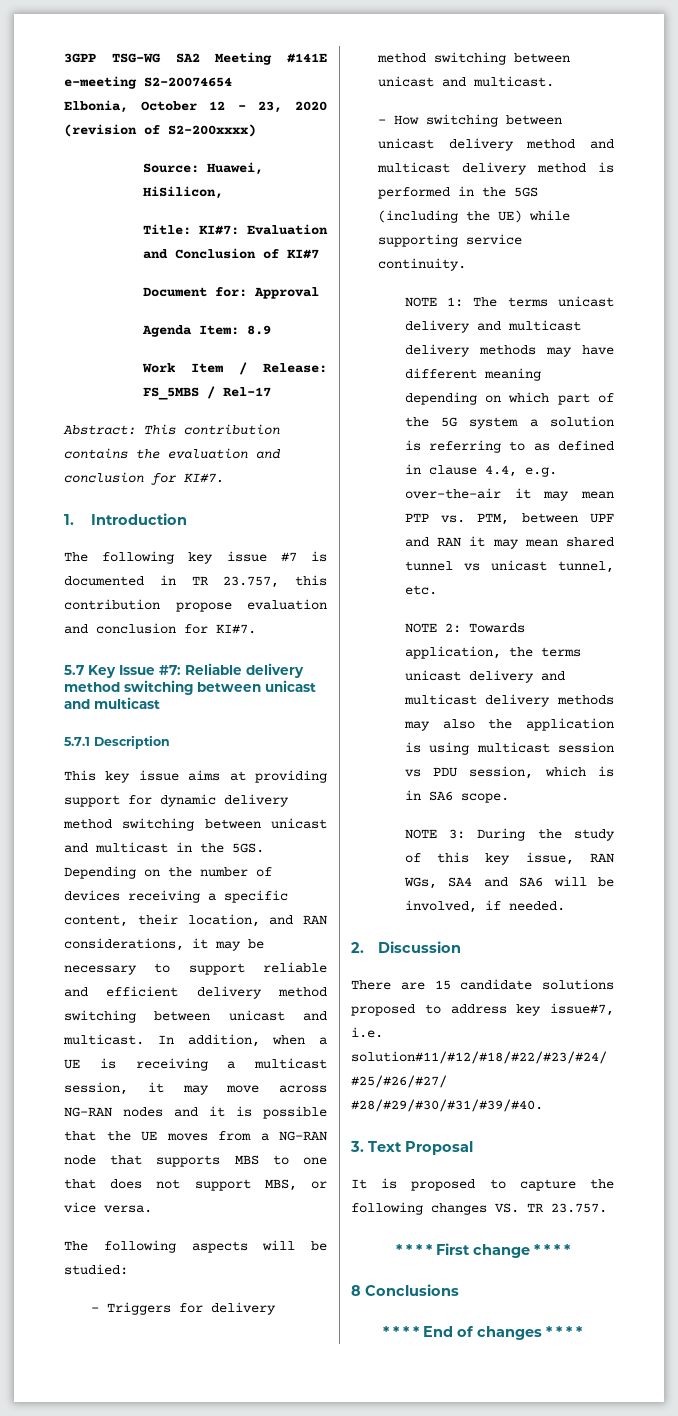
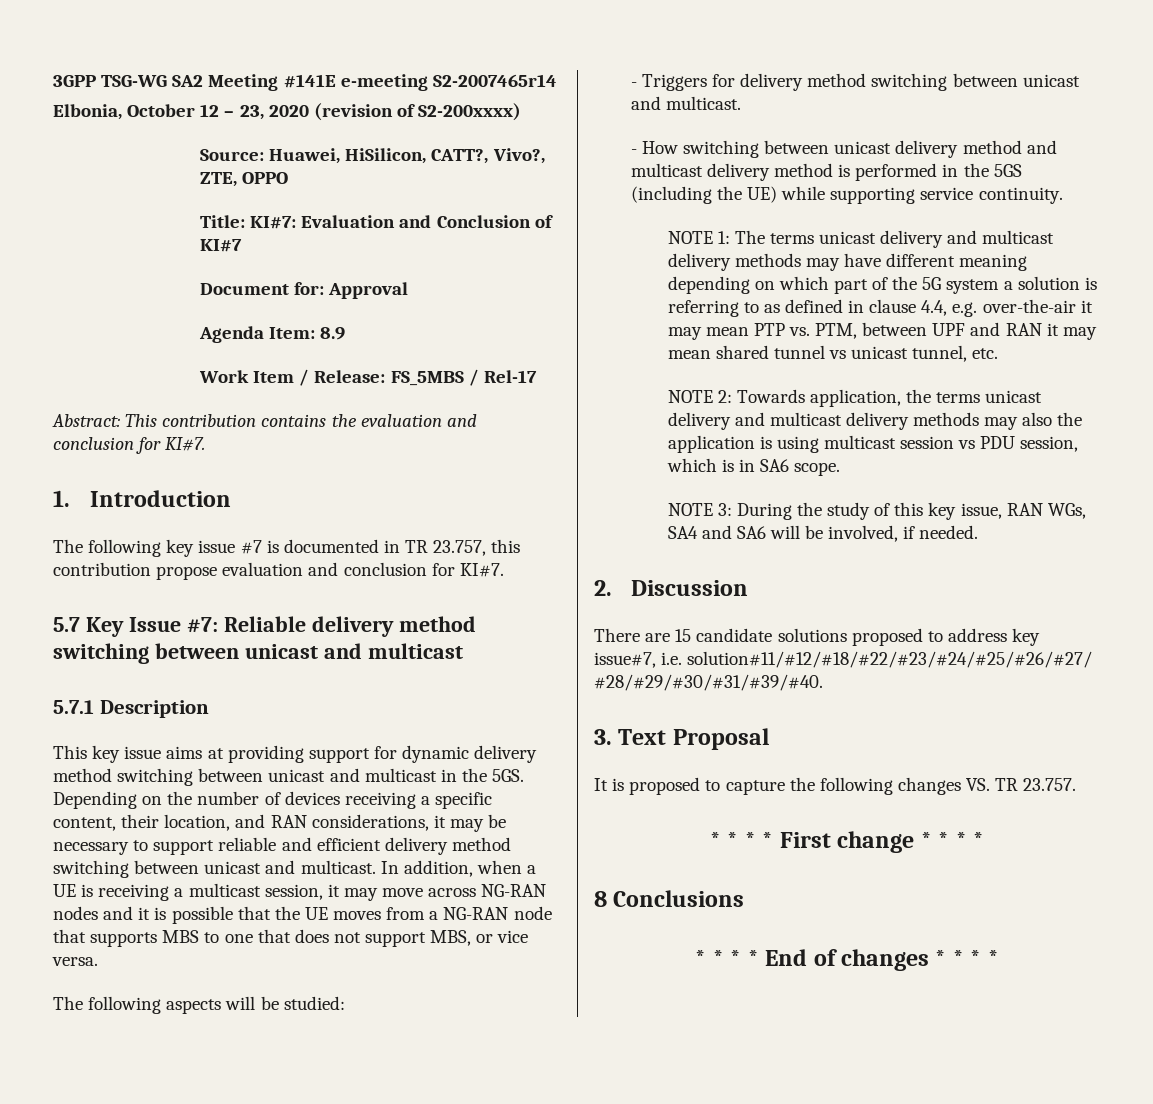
- 3GPP TSG-WG SA2 Meeting #141E e-meeting S2-20074654
+ 3GPP TSG-WG SA2 Meeting #141E e-meeting S2-2007465r14
- Source: Huawei, HiSilicon,
+ Source: Huawei, HiSilicon, CATT?, Vivo?, ZTE, OPPO

